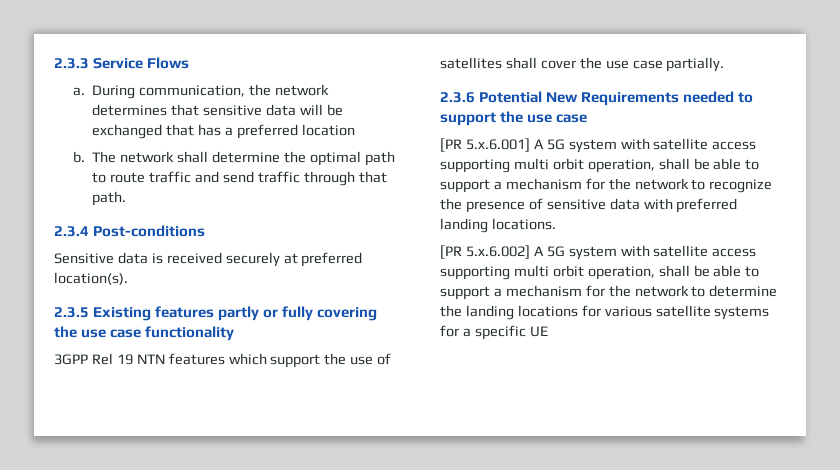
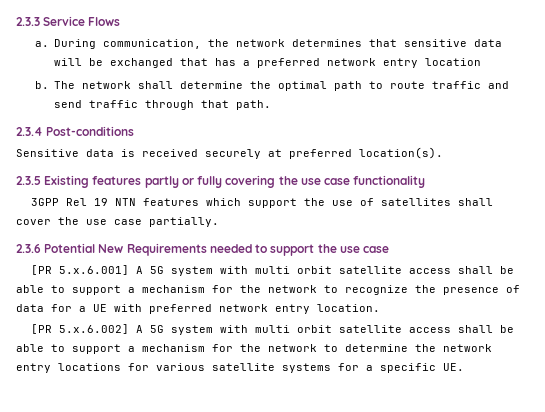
- During communication, the network determines that sensitive data will be exchanged that has a preferred location
+ During communication, the network determines that sensitive data will be exchanged that has a preferred network entry location
- [PR 5.x.6.001] A 5G system with satellite access supporting multi orbit operation, shall be able to support a mechanism for the network to recognize the presence of sensitive data with preferred landing locations.
+ [PR 5.x.6.001] A 5G system with multi orbit satellite access shall be able to support a mechanism for the network to recognize the presence of data for a UE with preferred network entry location.
- [PR 5.x.6.002] A 5G system with satellite access supporting multi orbit operation, shall be able to support a mechanism for the network to determine the landing locations for various satellite systems for a specific UE
+ [PR 5.x.6.002] A 5G system with multi orbit satellite access shall be able to support a mechanism for the network to determine the network entry locations for various satellite systems for a specific UE.

